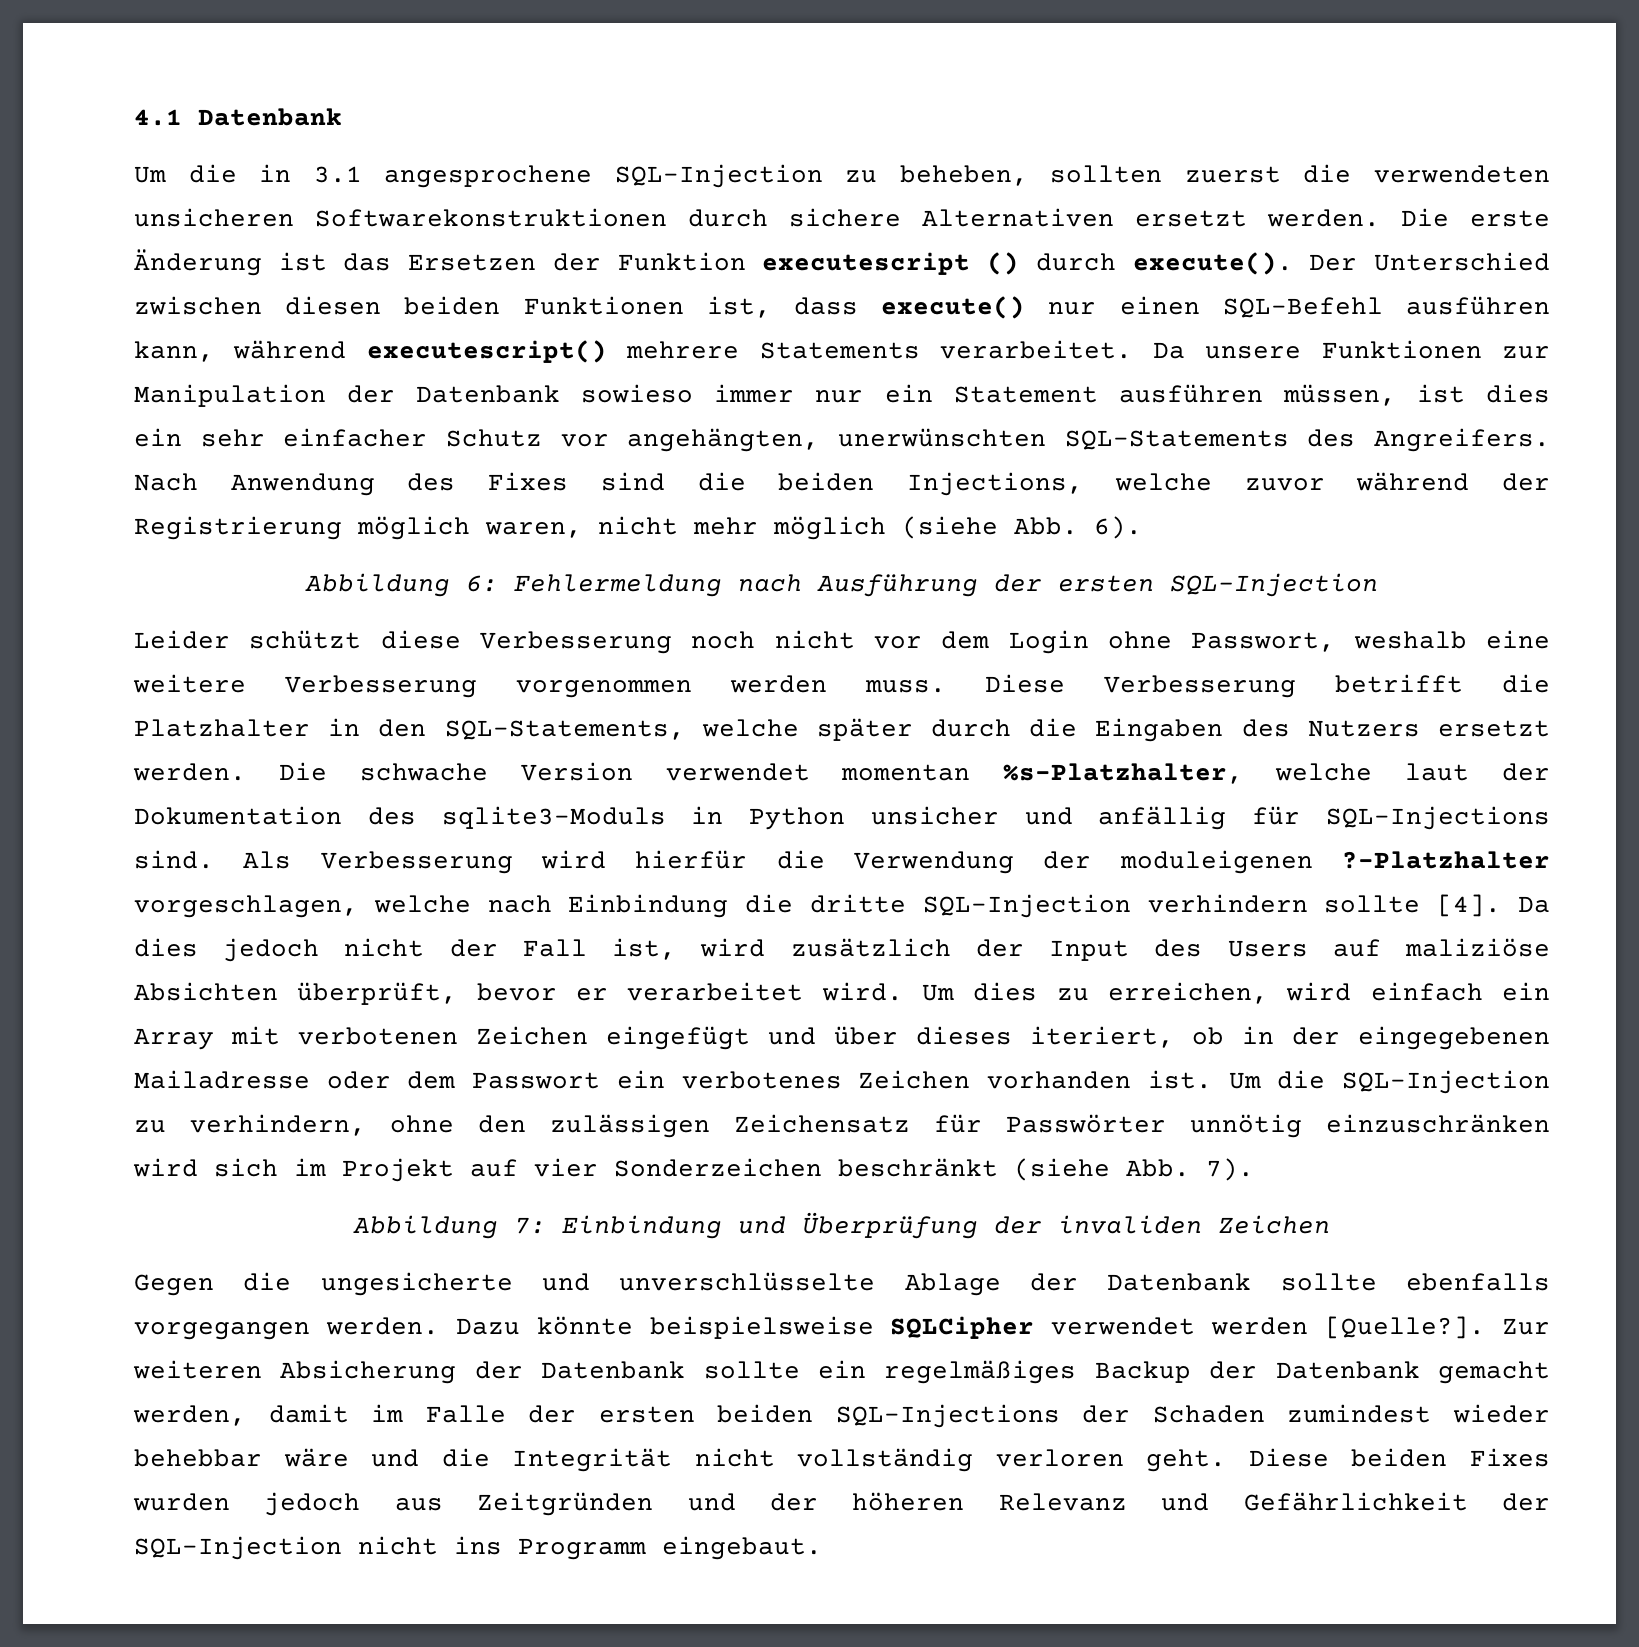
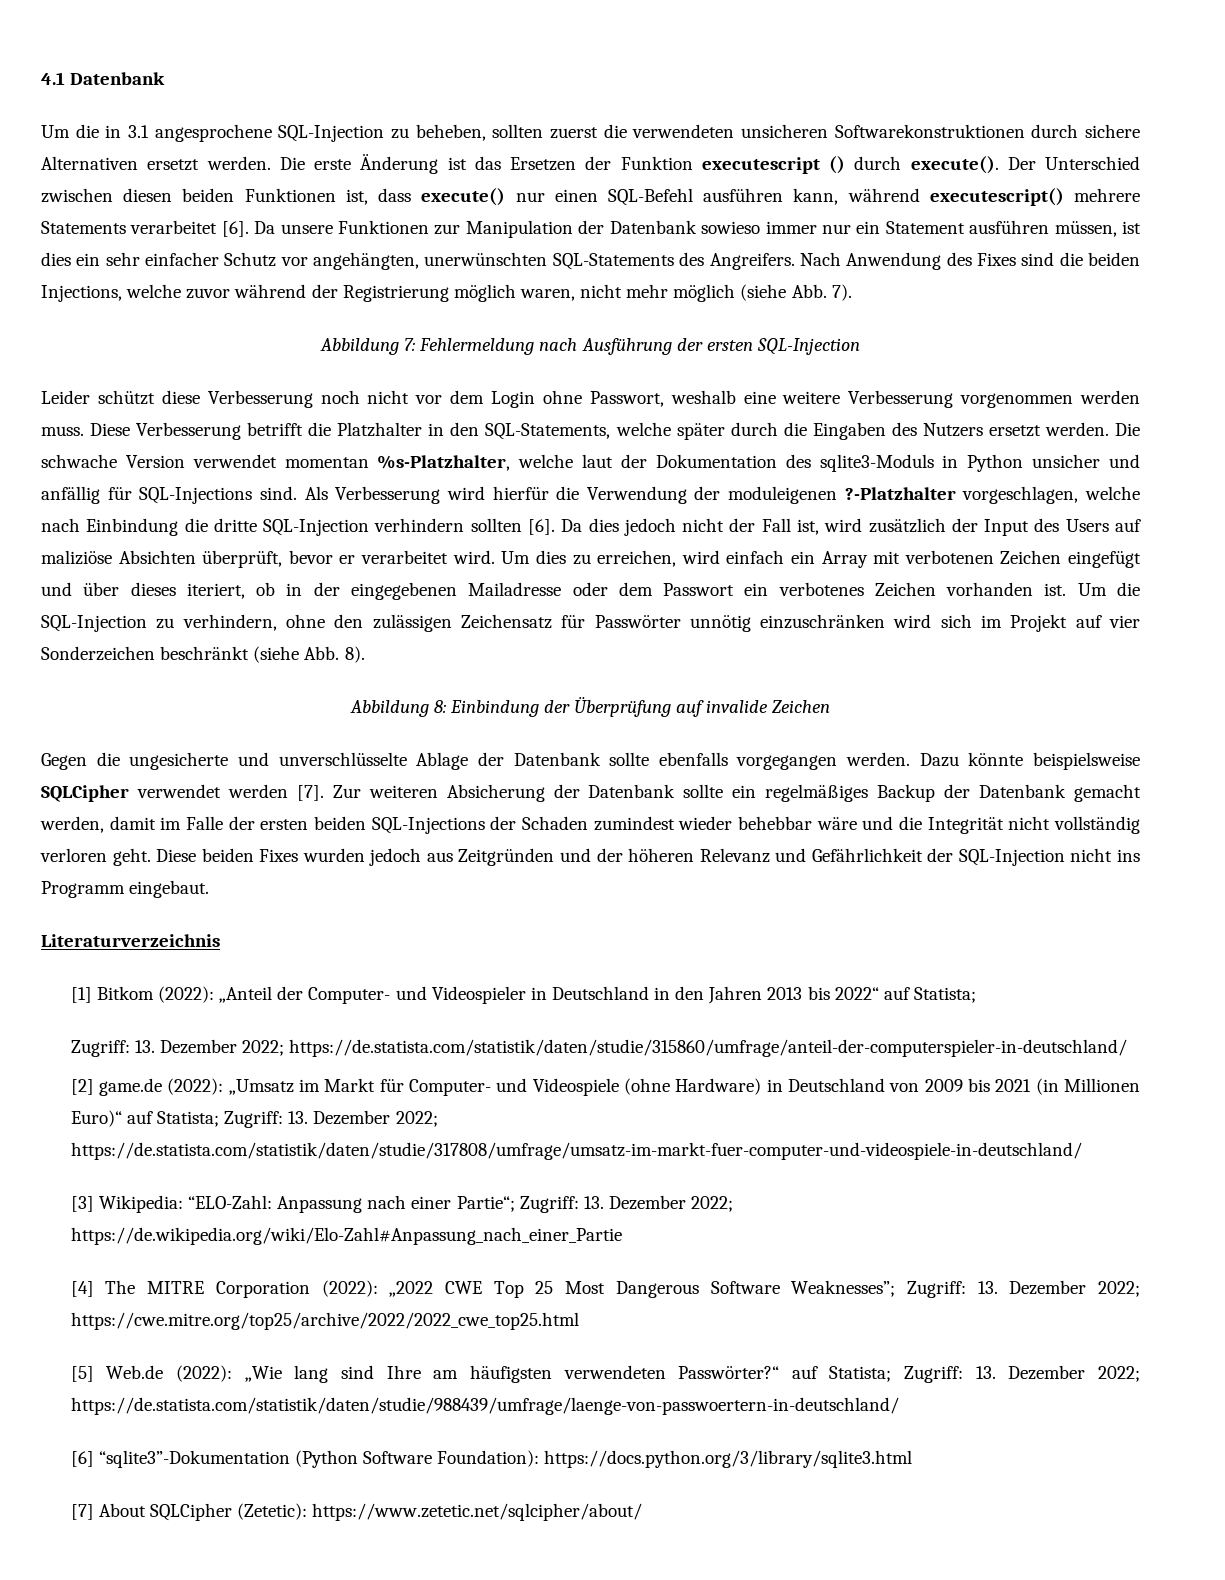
- Der Unterschied zwischen diesen beiden Funktionen ist, dass execute() nur einen SQL-Befehl ausführen kann, während executescript() mehrere Statements verarbeitet.
+ Der Unterschied zwischen diesen beiden Funktionen ist, dass execute() nur einen SQL-Befehl ausführen kann, während executescript() mehrere Statements verarbeitet [6].
- Nach Anwendung des Fixes sind die beiden Injections, welche zuvor während der Registrierung möglich waren, nicht mehr möglich (siehe Abb. 6).
- Abbildung 6: Fehlermeldung nach Ausführung der ersten SQL-Injection
+ Nach Anwendung des Fixes sind die beiden Injections, welche zuvor während der Registrierung möglich waren, nicht mehr möglich (siehe Abb. 7).
+ Abbildung 7: Fehlermeldung nach Ausführung der ersten SQL-Injection
- Als Verbesserung wird hierfür die Verwendung der moduleigenen ?-Platzhalter vorgeschlagen, welche nach Einbindung die dritte SQL-Injection verhindern sollte [4].
+ Als Verbesserung wird hierfür die Verwendung der moduleigenen ?-Platzhalter vorgeschlagen, welche nach Einbindung die dritte SQL-Injection verhindern sollten [6].
- Um die SQL-Injection zu verhindern, ohne den zulässigen Zeichensatz für Passwörter unnötig einzuschränken wird sich im Projekt auf vier Sonderzeichen beschränkt (siehe Abb. 7).
- Abbildung 7: Einbindung und Überprüfung der invaliden Zeichen
+ Um die SQL-Injection zu verhindern, ohne den zulässigen Zeichensatz für Passwörter unnötig einzuschränken wird sich im Projekt auf vier Sonderzeichen beschränkt (siehe Abb. 8).
+ Abbildung 8: Einbindung der Überprüfung auf invalide Zeichen
- Dazu könnte beispielsweise SQLCipher verwendet werden [Quelle?].
+ Dazu könnte beispielsweise SQLCipher verwendet werden [7].
+ Literaturverzeichnis
+ [1] Bitkom (2022): „Anteil der Computer- und Videospieler in Deutschland in den Jahren 2013 bis 2022“ auf Statista;
+ Zugriff: 13. Dezember 2022; https://de.statista.com/statistik/daten/studie/315860/umfrage/anteil-der-computerspieler-in-deutschland/
+ [2] game.de (2022): „Umsatz im Markt für Computer- und Videospiele (ohne Hardware) in Deutschland von 2009 bis 2021 (in Millionen Euro)“ auf Statista; Zugriff: 13. Dezember 2022; https://de.statista.com/statistik/daten/studie/317808/umfrage/umsatz-im-markt-fuer-computer-und-videospiele-in-deutschland/
+ [3] Wikipedia: “ELO-Zahl: Anpassung nach einer Partie“; Zugriff: 13. Dezember 2022; https://de.wikipedia.org/wiki/Elo-Zahl#Anpassung_nach_einer_Partie
+ [4] The MITRE Corporation (2022): „2022 CWE Top 25 Most Dangerous Software Weaknesses”; Zugriff: 13. Dezember 2022; https://cwe.mitre.org/top25/archive/2022/2022_cwe_top25.html
+ [5] Web.de (2022): „Wie lang sind Ihre am häufigsten verwendeten Passwörter?“ auf Statista; Zugriff: 13. Dezember 2022; https://de.statista.com/statistik/daten/studie/988439/umfrage/laenge-von-passwoertern-in-deutschland/
+ [6] “sqlite3”-Dokumentation (Python Software Foundation): https://docs.python.org/3/library/sqlite3.html
+ [7] About SQLCipher (Zetetic): https://www.zetetic.net/sqlcipher/about/

